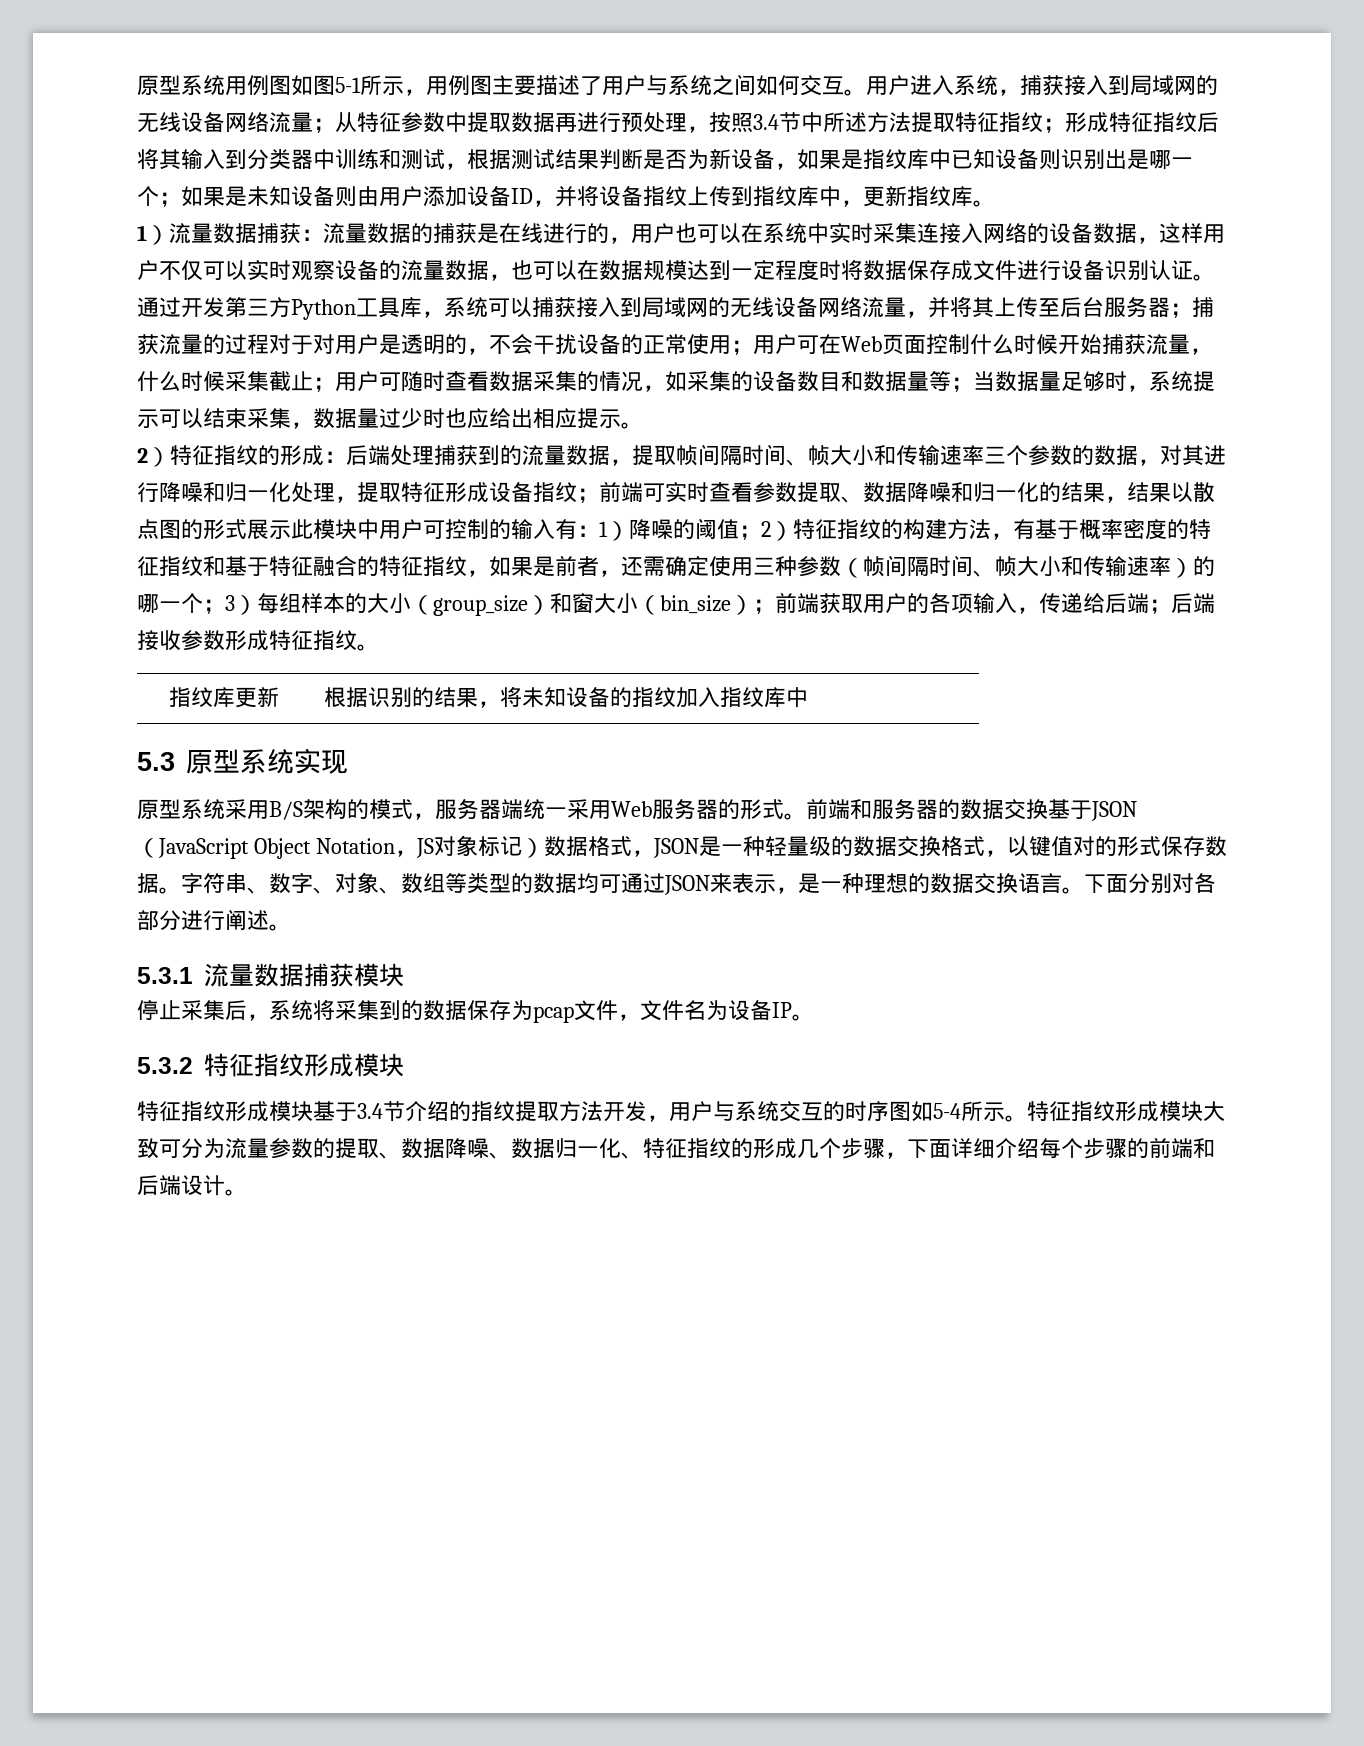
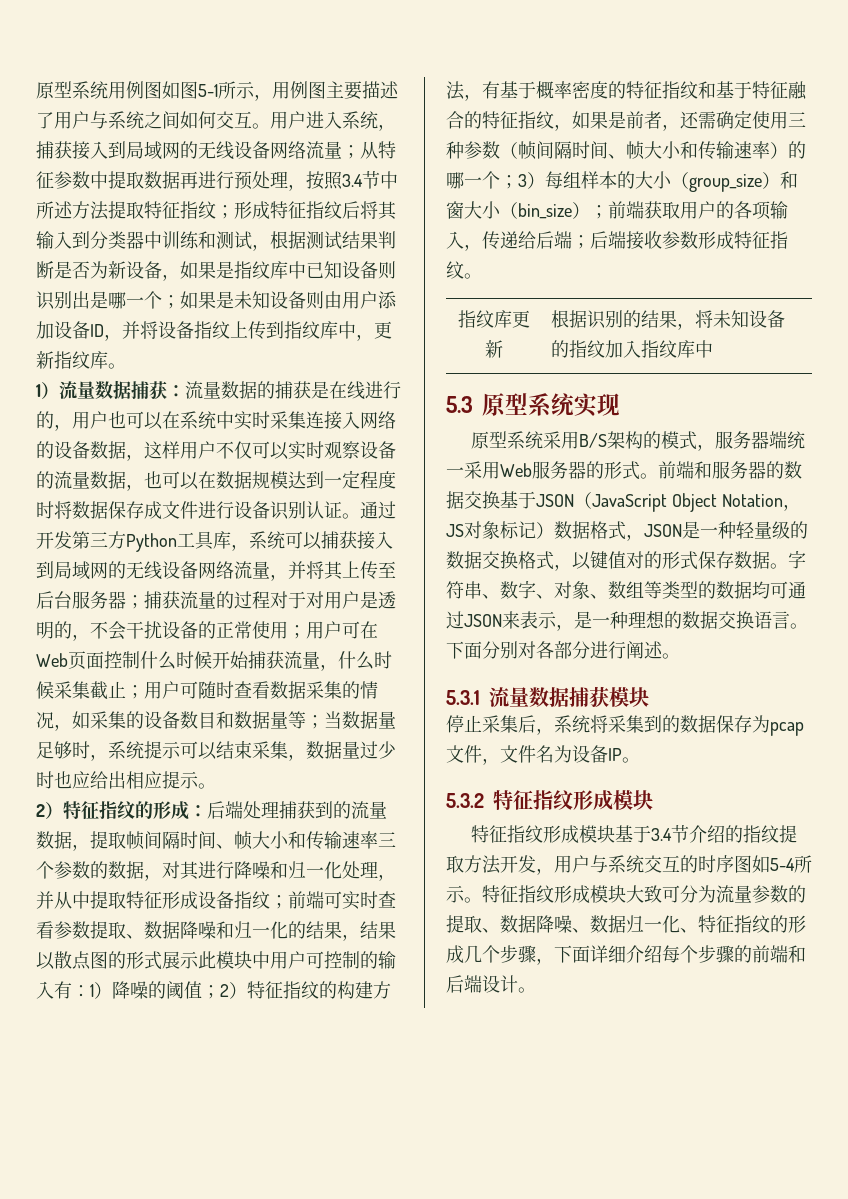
- 后端处理捕获到的流量数据，提取帧间隔时间、帧大小和传输速率三个参数的数据，对其进行降噪和归一化处理，提取特征形成设备指纹；
+ 后端处理捕获到的流量数据，提取帧间隔时间、帧大小和传输速率三个参数的数据，对其进行降噪和归一化处理，并从中提取特征形成设备指纹；

